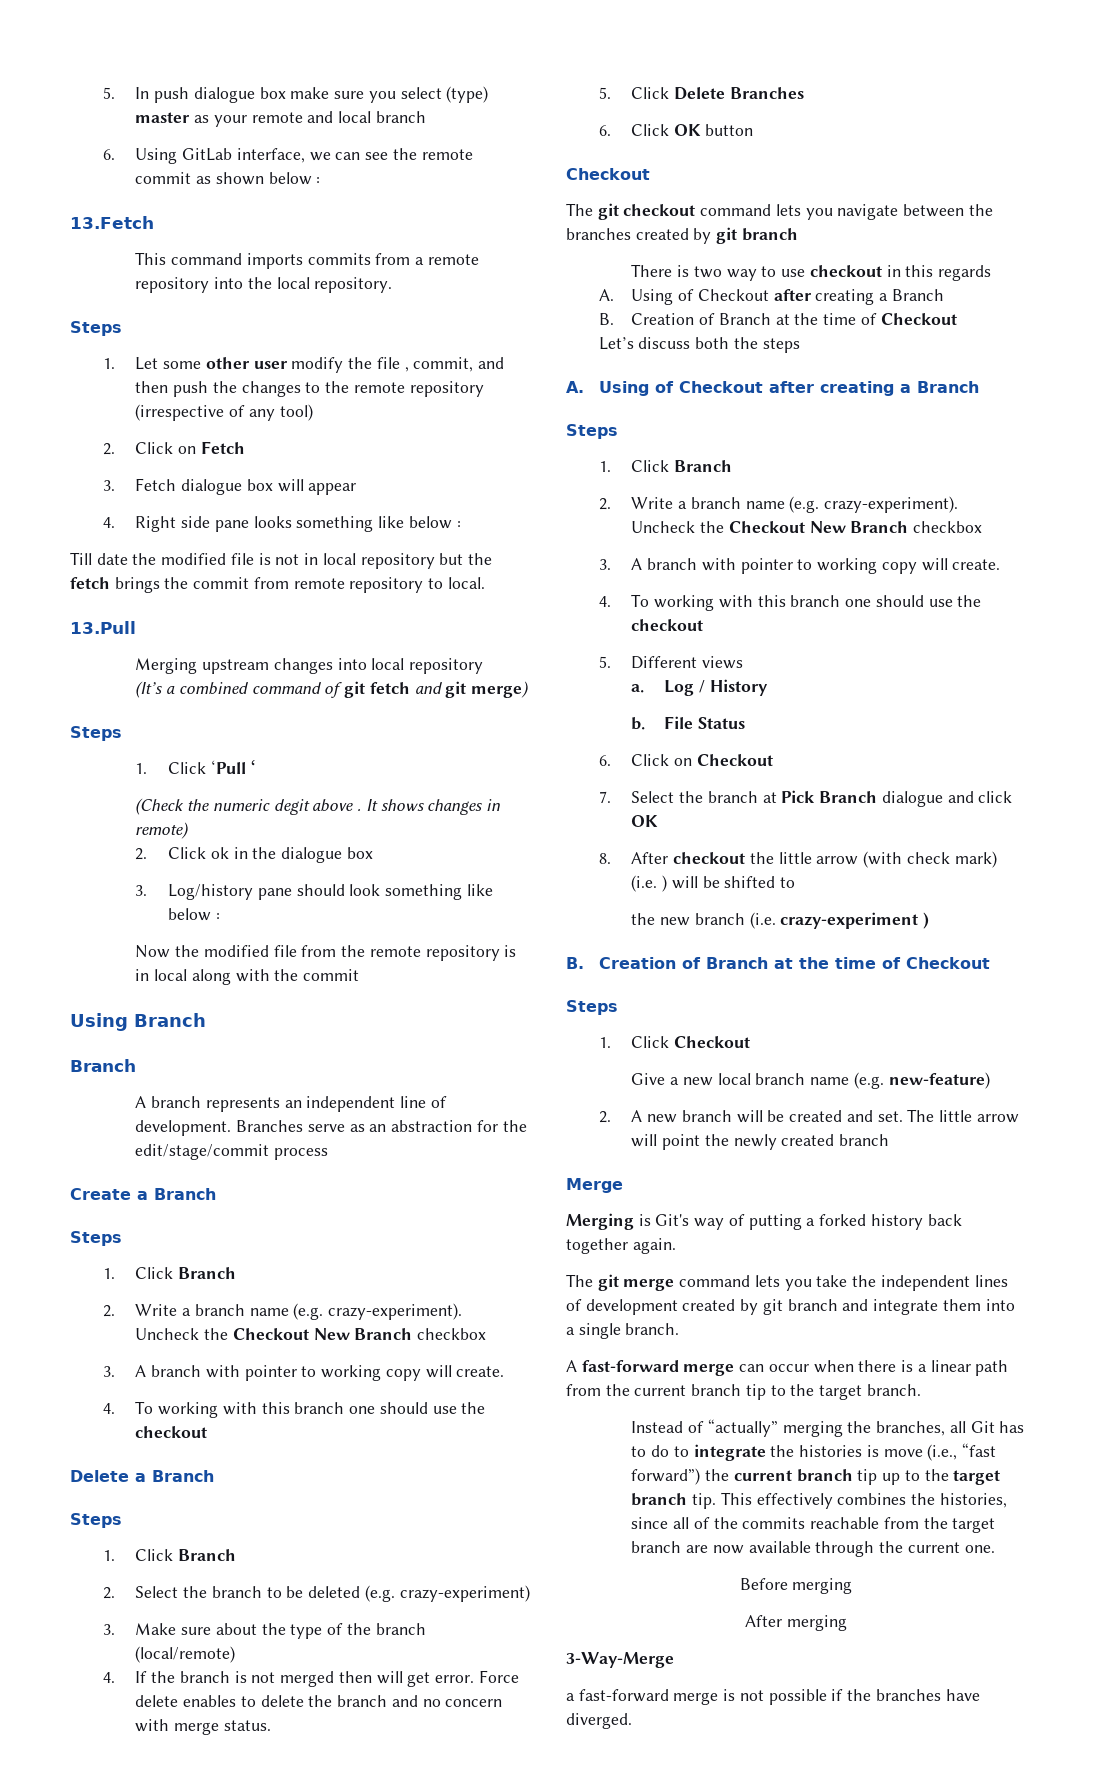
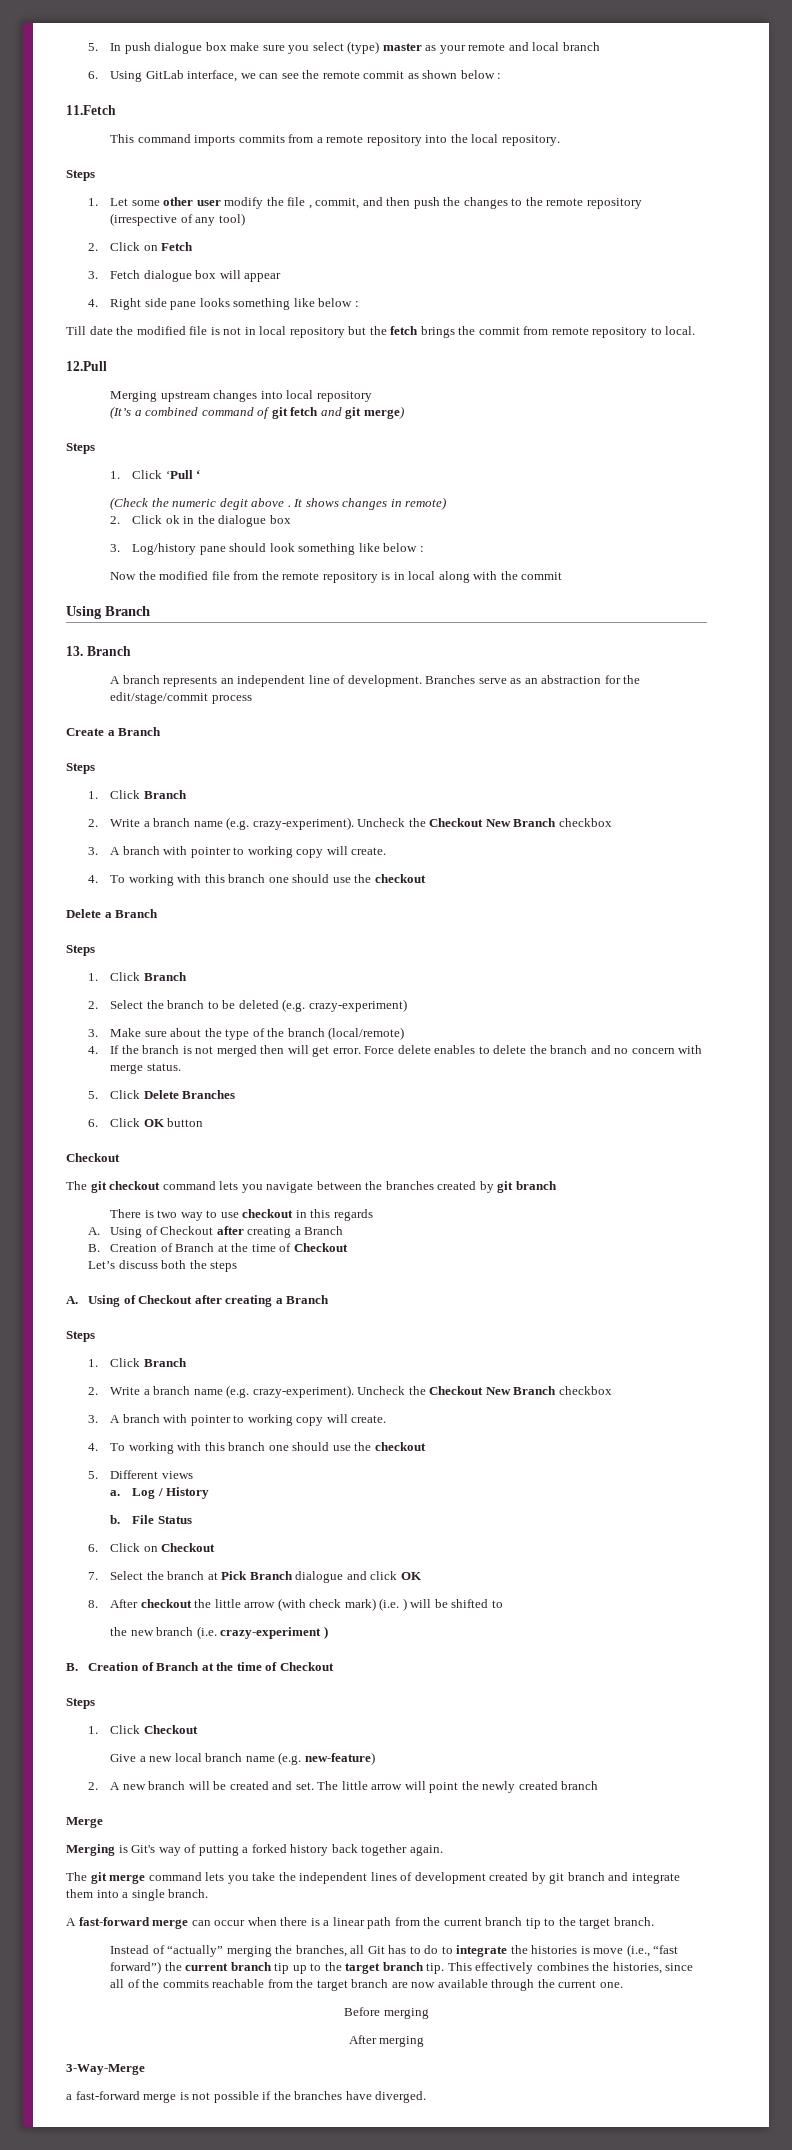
- 13.Fetch
+ 11.Fetch
- 13.Pull
+ 12.Pull
  Using Branch
- Branch
+ 13. Branch

